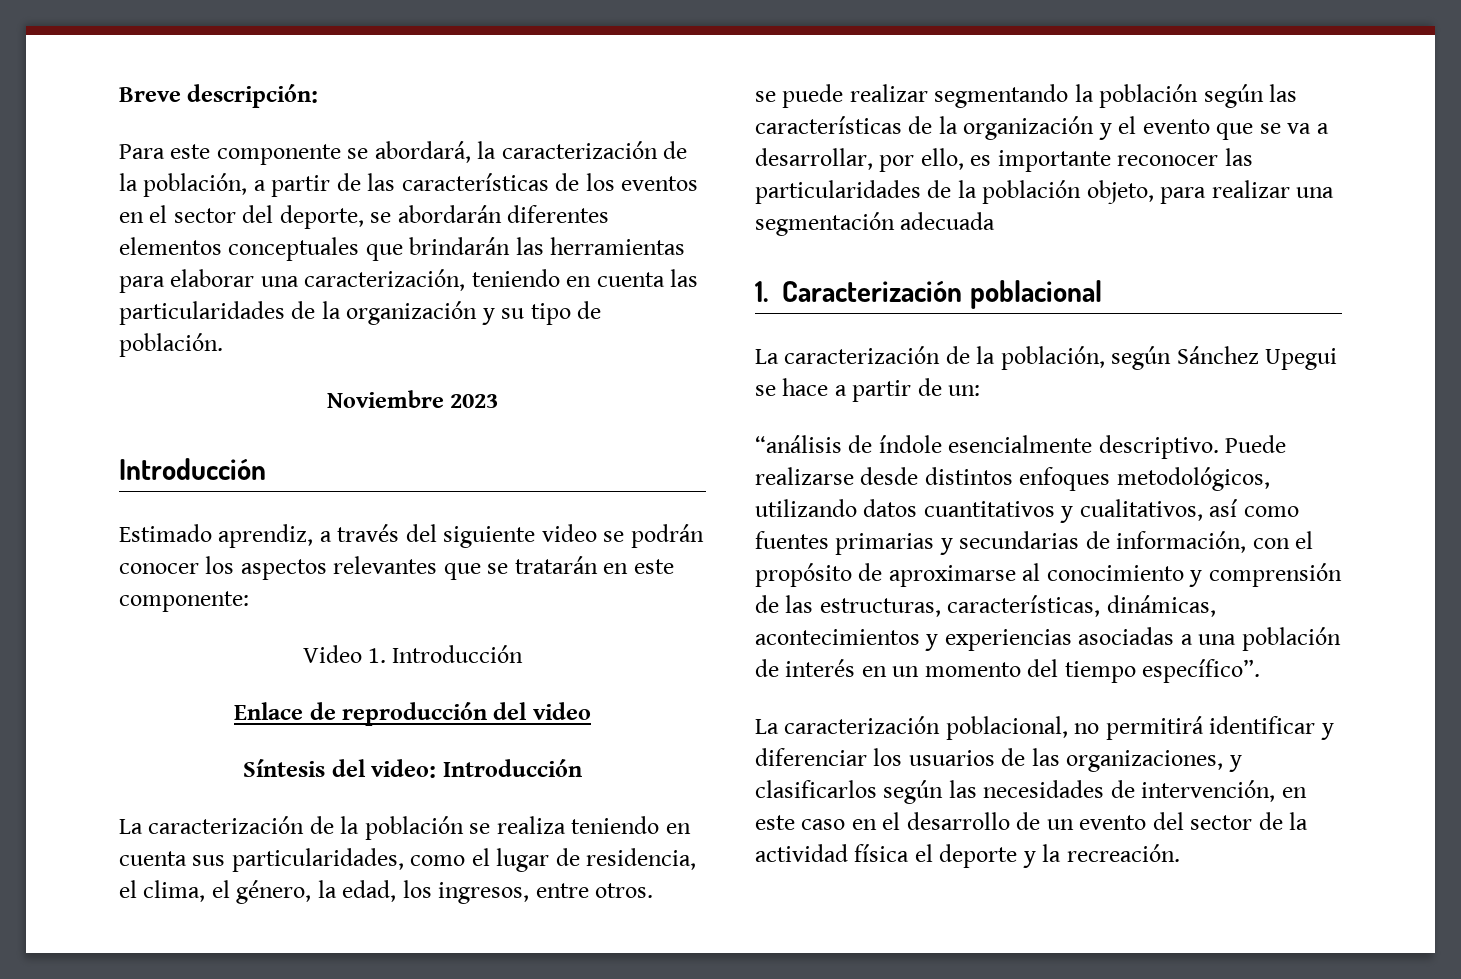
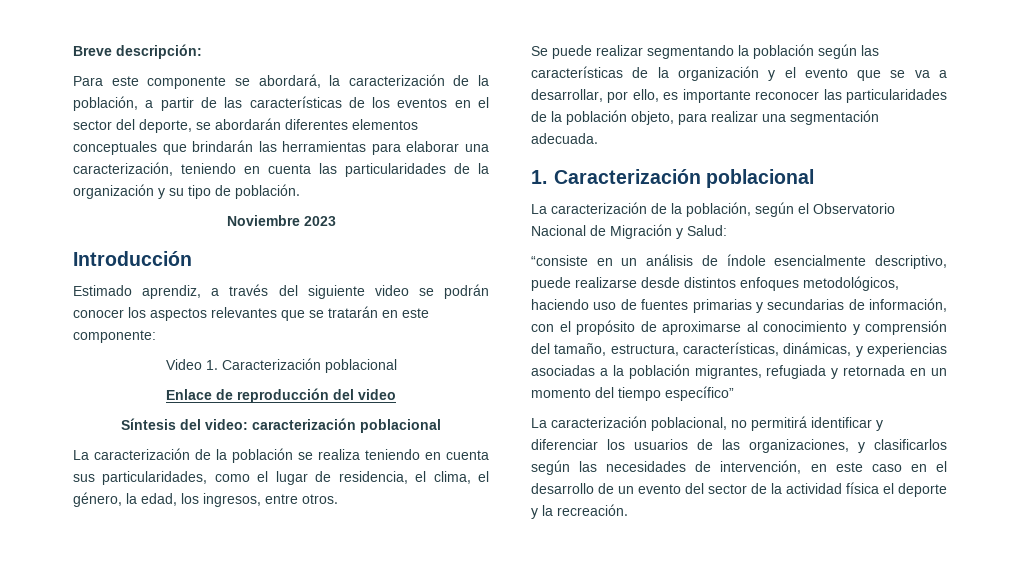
- Video 1. Introducción
+ Video 1. Caracterización poblacional
- Síntesis del video: Introducción
+ Síntesis del video: caracterización poblacional
- se puede realizar segmentando la población según las características de la organización y el evento que se va a desarrollar, por ello, es importante reconocer las particularidades de la población objeto, para realizar una segmentación adecuada
+ Se puede realizar segmentando la población según las características de la organización y el evento que se va a desarrollar, por ello, es importante reconocer las particularidades de la población objeto, para realizar una segmentación adecuada.
- La caracterización de la población, según Sánchez Upegui se hace a partir de un:
- “análisis de índole esencialmente descriptivo. Puede realizarse desde distintos enfoques metodológicos, utilizando datos cuantitativos y cualitativos, así como fuentes primarias y secundarias de información, con el propósito de aproximarse al conocimiento y comprensión de las estructuras, características, dinámicas, acontecimientos y experiencias asociadas a una población de interés en un momento del tiempo específico”.
+ La caracterización de la población, según el Observatorio Nacional de Migración y Salud:
+ “consiste en un análisis de índole esencialmente descriptivo, puede realizarse desde distintos enfoques metodológicos, haciendo uso de fuentes primarias y secundarias de información, con el propósito de aproximarse al conocimiento y comprensión del tamaño, estructura, características, dinámicas, y experiencias asociadas a la población migrantes, refugiada y retornada en un momento del tiempo específico”

